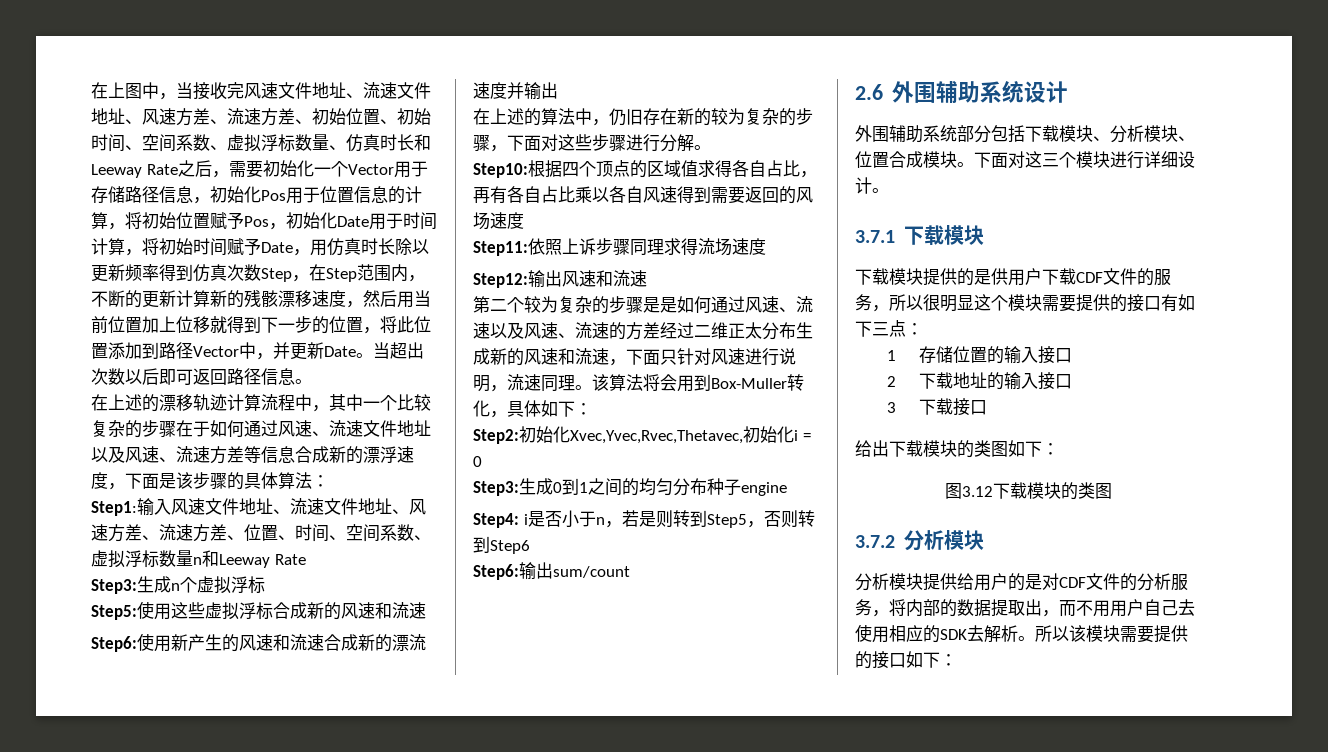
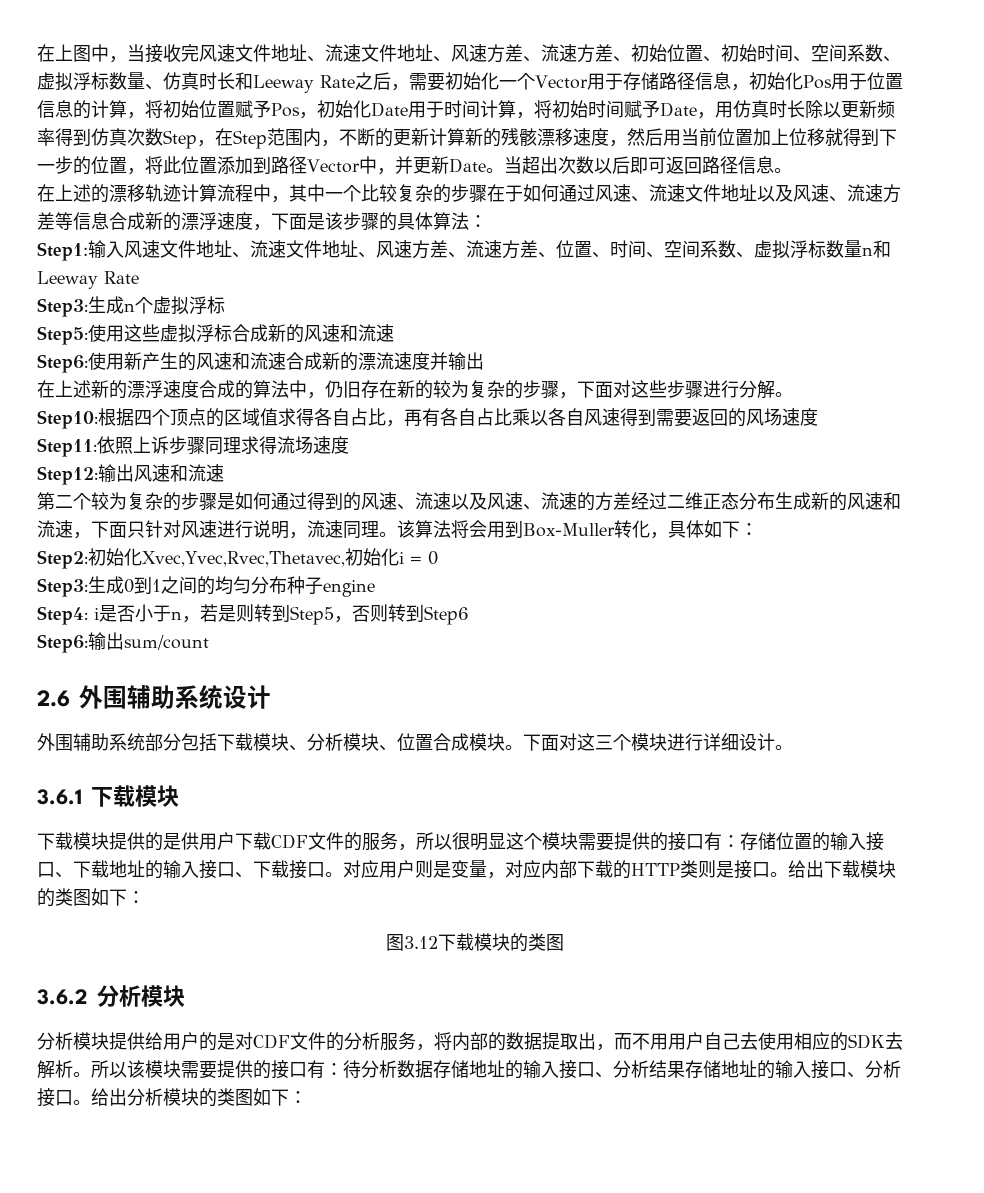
- 在上述的算法中，仍旧存在新的较为复杂的步骤，下面对这些步骤进行分解。
+ 在上述新的漂浮速度合成的算法中，仍旧存在新的较为复杂的步骤，下面对这些步骤进行分解。
- 第二个较为复杂的步骤是是如何通过风速、流速以及风速、流速的方差经过二维正太分布生成新的风速和流速，下面只针对风速进行说明，流速同理。
+ 第二个较为复杂的步骤是如何通过得到的风速、流速以及风速、流速的方差经过二维正态分布生成新的风速和流速，下面只针对风速进行说明，流速同理。
- 3.7.1下载模块
+ 3.6.1下载模块
- 下载模块提供的是供用户下载CDF文件的服务，所以很明显这个模块需要提供的接口有如下三点：
- 1存储位置的输入接口
- 2下载地址的输入接口
- 3下载接口
- 给出下载模块的类图如下：
+ 下载模块提供的是供用户下载CDF文件的服务，所以很明显这个模块需要提供的接口有：存储位置的输入接口、下载地址的输入接口、下载接口。对应用户则是变量，对应内部下载的HTTP类则是接口。给出下载模块的类图如下：
- 3.7.2分析模块
+ 3.6.2分析模块
- 所以该模块需要提供的接口如下：
+ 所以该模块需要提供的接口有：待分析数据存储地址的输入接口、分析结果存储地址的输入接口、分析接口。给出分析模块的类图如下：

